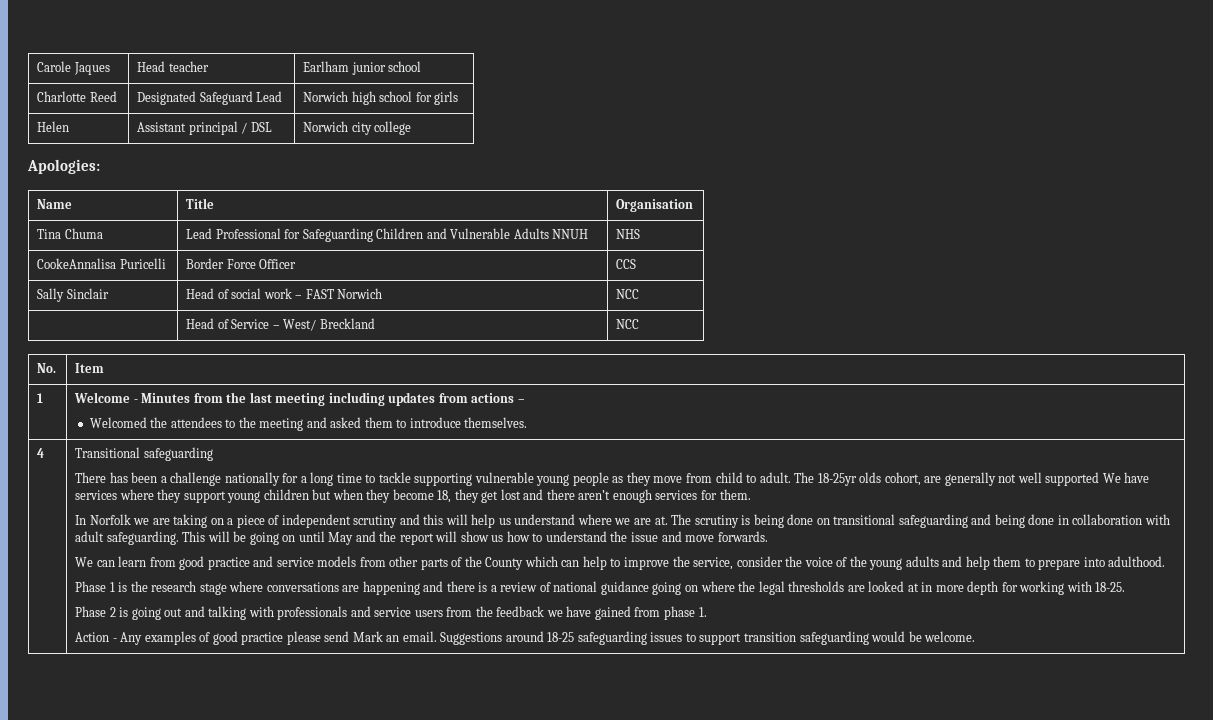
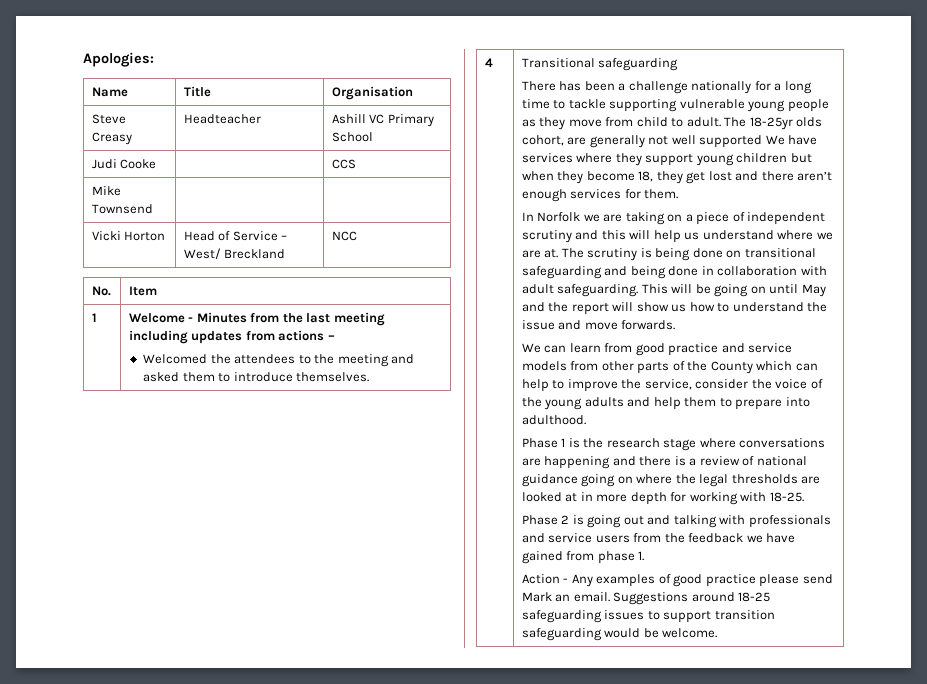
- Carole Jaques | Head teacher | Earlham junior school
- Charlotte Reed | Designated Safeguard Lead | Norwich high school for girls
- Helen | Assistant principal / DSL | Norwich city college
  Apologies:
  Name | Title | Organisation
- Tina Chuma | Lead Professional for Safeguarding Children and Vulnerable Adults NNUH | NHS
- CookeAnnalisa Puricelli | Border Force Officer | CCS
- Sally Sinclair | Head of social work – FAST Norwich | NCC
- | Head of Service – West/ Breckland | NCC
+ Steve Creasy | Headteacher | Ashill VC Primary School
+ Judi Cooke | | CCS
+ Mike Townsend | |
+ Vicki Horton | Head of Service – West/ Breckland | NCC

